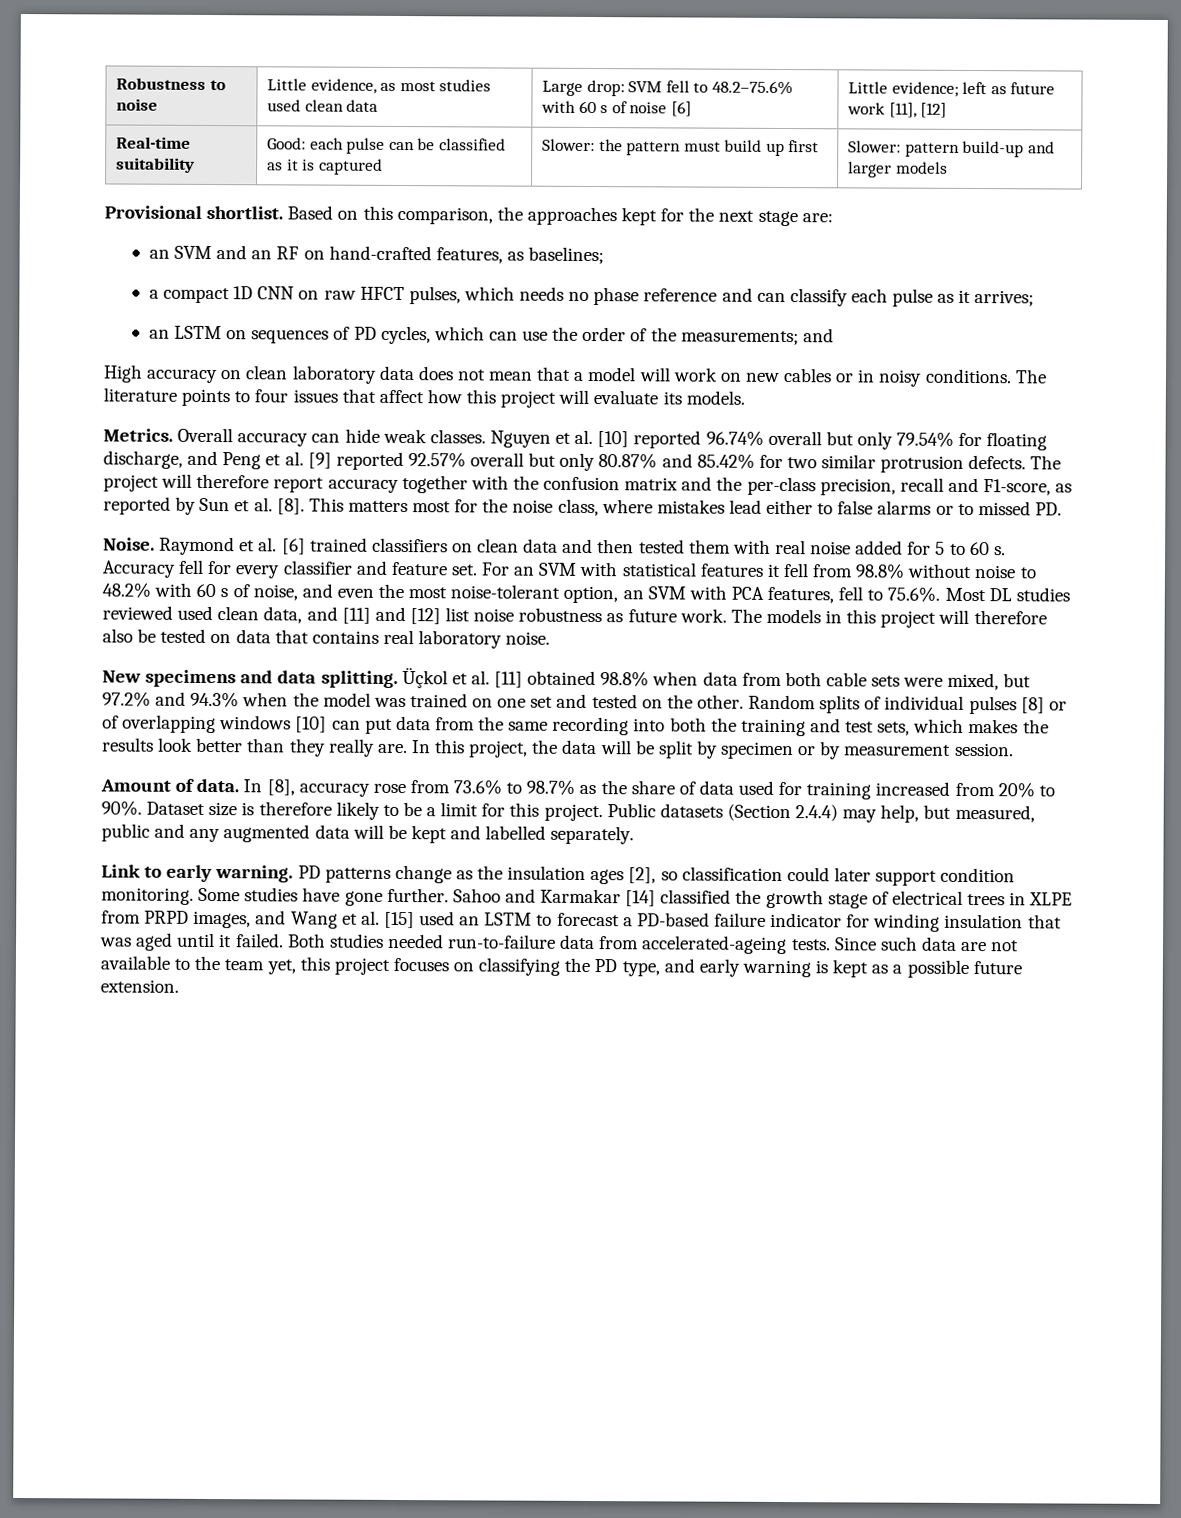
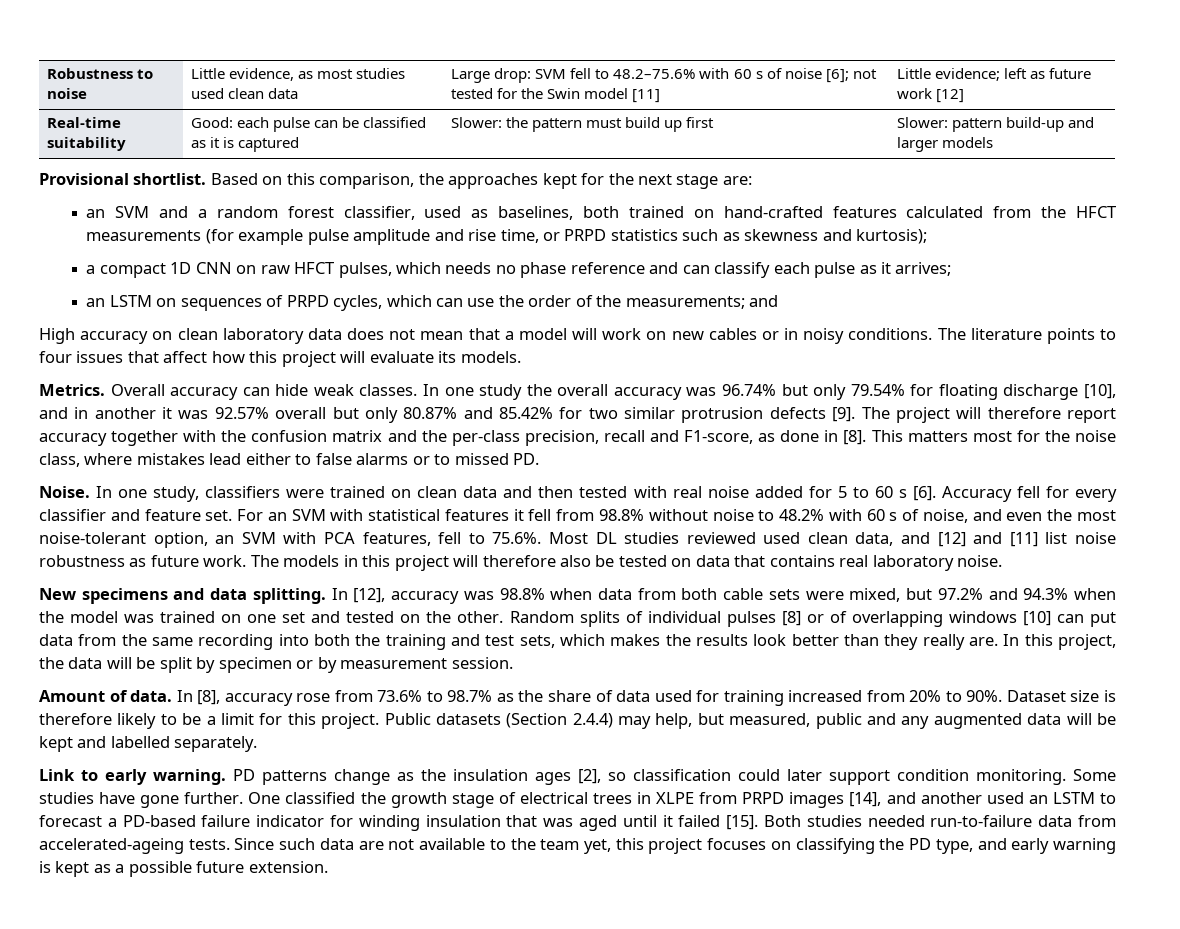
- Robustness to noise | Little evidence, as most studies used clean data | Large drop: SVM fell to 48.2–75.6% with 60 s of noise [6] | Little evidence; left as future work [11], [12]
+ Robustness to noise | Little evidence, as most studies used clean data | Large drop: SVM fell to 48.2–75.6% with 60 s of noise [6]; not tested for the Swin model [11] | Little evidence; left as future work [12]
- an SVM and an RF on hand-crafted features, as baselines;
+ an SVM and a random forest classifier, used as baselines, both trained on hand-crafted features calculated from the HFCT measurements (for example pulse amplitude and rise time, or PRPD statistics such as skewness and kurtosis);
- an LSTM on sequences of PD cycles, which can use the order of the measurements; and
+ an LSTM on sequences of PRPD cycles, which can use the order of the measurements; and
- Nguyen et al. [10] reported 96.74% overall but only 79.54% for floating discharge, and Peng et al. [9] reported 92.57% overall but only 80.87% and 85.42% for two similar protrusion defects.
+ In one study the overall accuracy was 96.74% but only 79.54% for floating discharge [10], and in another it was 92.57% overall but only 80.87% and 85.42% for two similar protrusion defects [9].
- The project will therefore report accuracy together with the confusion matrix and the per-class precision, recall and F1-score, as reported by Sun et al. [8].
+ The project will therefore report accuracy together with the confusion matrix and the per-class precision, recall and F1-score, as done in [8].
- Raymond et al. [6] trained classifiers on clean data and then tested them with real noise added for 5 to 60 s.
+ In one study, classifiers were trained on clean data and then tested with real noise added for 5 to 60 s [6].
- For an SVM with statistical features it fell from 98.8% without noise to 48.2% with 60 s of noise, and even the most noise-tolerant option, an SVM with PCA features, fell to 75.6%. Most DL studies reviewed used clean data, and [11] and [12] list noise robustness as future work.
+ For an SVM with statistical features it fell from 98.8% without noise to 48.2% with 60 s of noise, and even the most noise-tolerant option, an SVM with PCA features, fell to 75.6%. Most DL studies reviewed used clean data, and [12] and [11] list noise robustness as future work.
- Üçkol et al. [11] obtained 98.8% when data from both cable sets were mixed, but 97.2% and 94.3% when the model was trained on one set and tested on the other.
+ In [12], accuracy was 98.8% when data from both cable sets were mixed, but 97.2% and 94.3% when the model was trained on one set and tested on the other.
- Sahoo and Karmakar [14] classified the growth stage of electrical trees in XLPE from PRPD images, and Wang et al. [15] used an LSTM to forecast a PD-based failure indicator for winding insulation that was aged until it failed.
+ One classified the growth stage of electrical trees in XLPE from PRPD images [14], and another used an LSTM to forecast a PD-based failure indicator for winding insulation that was aged until it failed [15].

